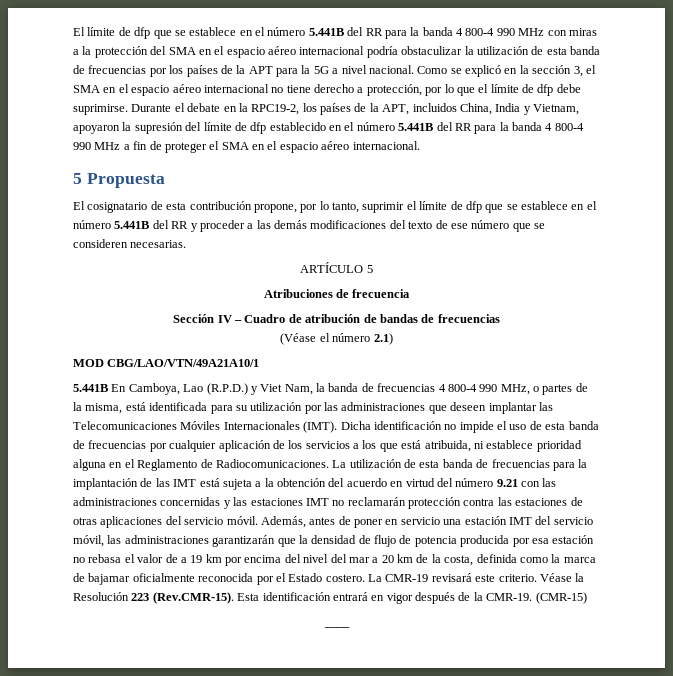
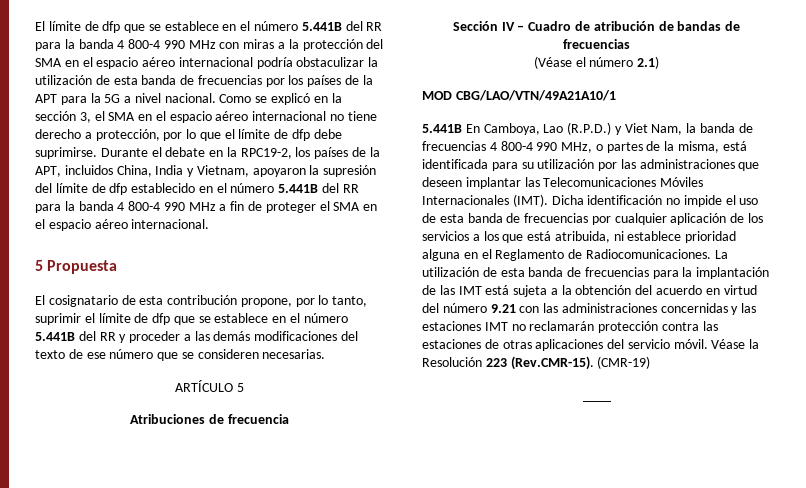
- Además, antes de poner en servicio una estación IMT del servicio móvil, las administraciones garantizarán que la densidad de flujo de potencia producida por esa estación no rebasa el valor de a 19 km por encima del nivel del mar a 20 km de la costa, definida como la marca de bajamar oficialmente reconocida por el Estado costero. La CMR-19 revisará este criterio.
- Véase la Resolución 223 (Rev.CMR-15). Esta identificación entrará en vigor después de la CMR-19. (CMR-15)
+ Véase la Resolución 223 (Rev.CMR-15). (CMR-19)

